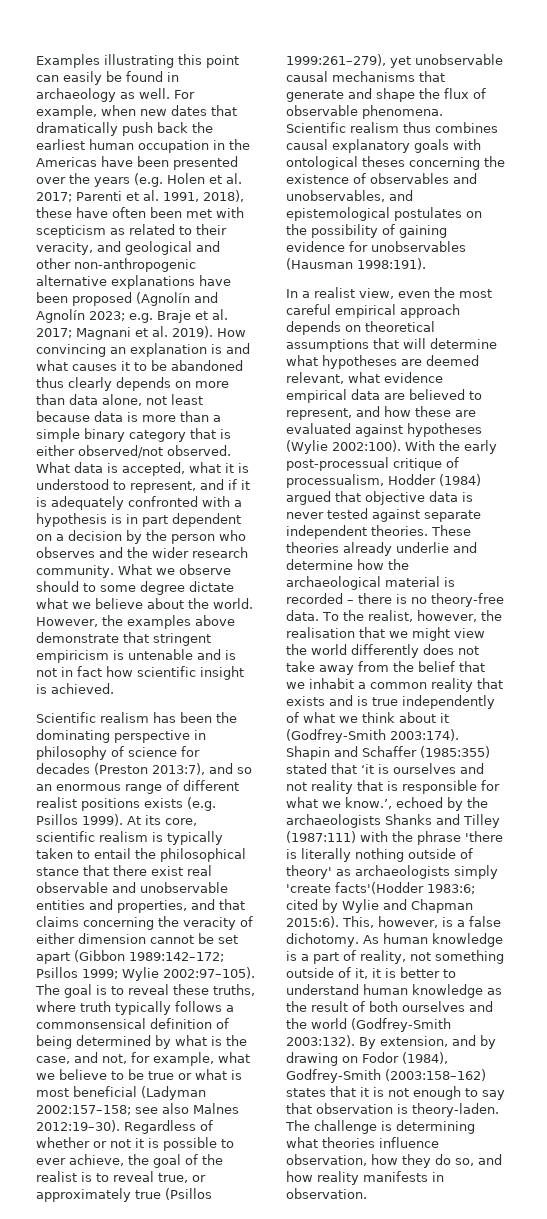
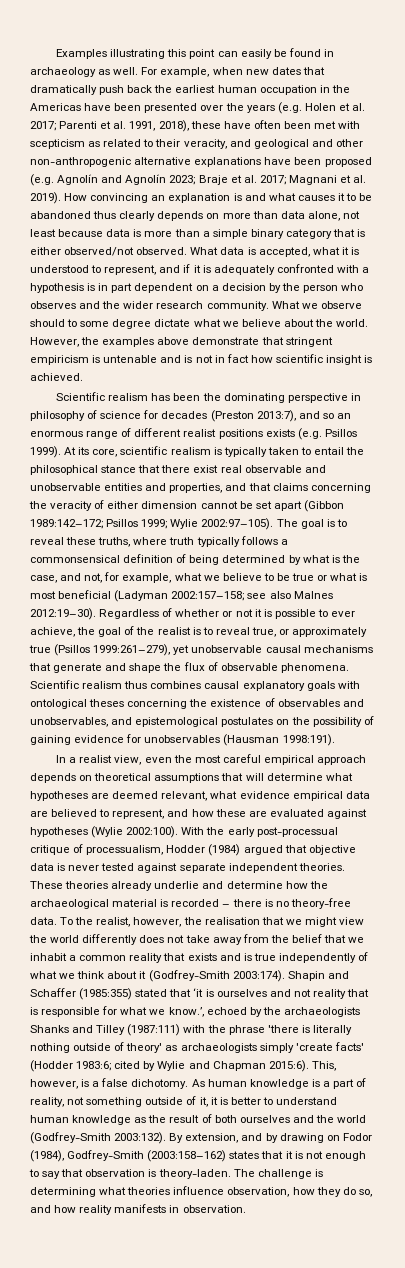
- Parenti et al. 1991, 2018), these have often been met with scepticism as related to their veracity, and geological and other non-anthropogenic alternative explanations have been proposed (Agnolín and Agnolín 2023;
+ Parenti et al. 1991, 2018), these have often been met with scepticism as related to their veracity, and geological and other non-anthropogenic alternative explanations have been proposed (e.g. Agnolín and Agnolín 2023;
- e.g. Braje et al. 2017;
+ Braje et al. 2017;
- Shapin and Schaffer (1985:355) stated that ‘it is ourselves and not reality that is responsible for what we know.’, echoed by the archaeologists Shanks and Tilley (1987:111) with the phrase 'there is literally nothing outside of theory' as archaeologists simply 'create facts'(Hodder 1983:6; cited by Wylie and Chapman 2015:6).
+ Shapin and Schaffer (1985:355) stated that ‘it is ourselves and not reality that is responsible for what we know.’, echoed by the archaeologists Shanks and Tilley (1987:111) with the phrase 'there is literally nothing outside of theory' as archaeologists simply 'create facts' (Hodder 1983:6; cited by Wylie and Chapman 2015:6).

